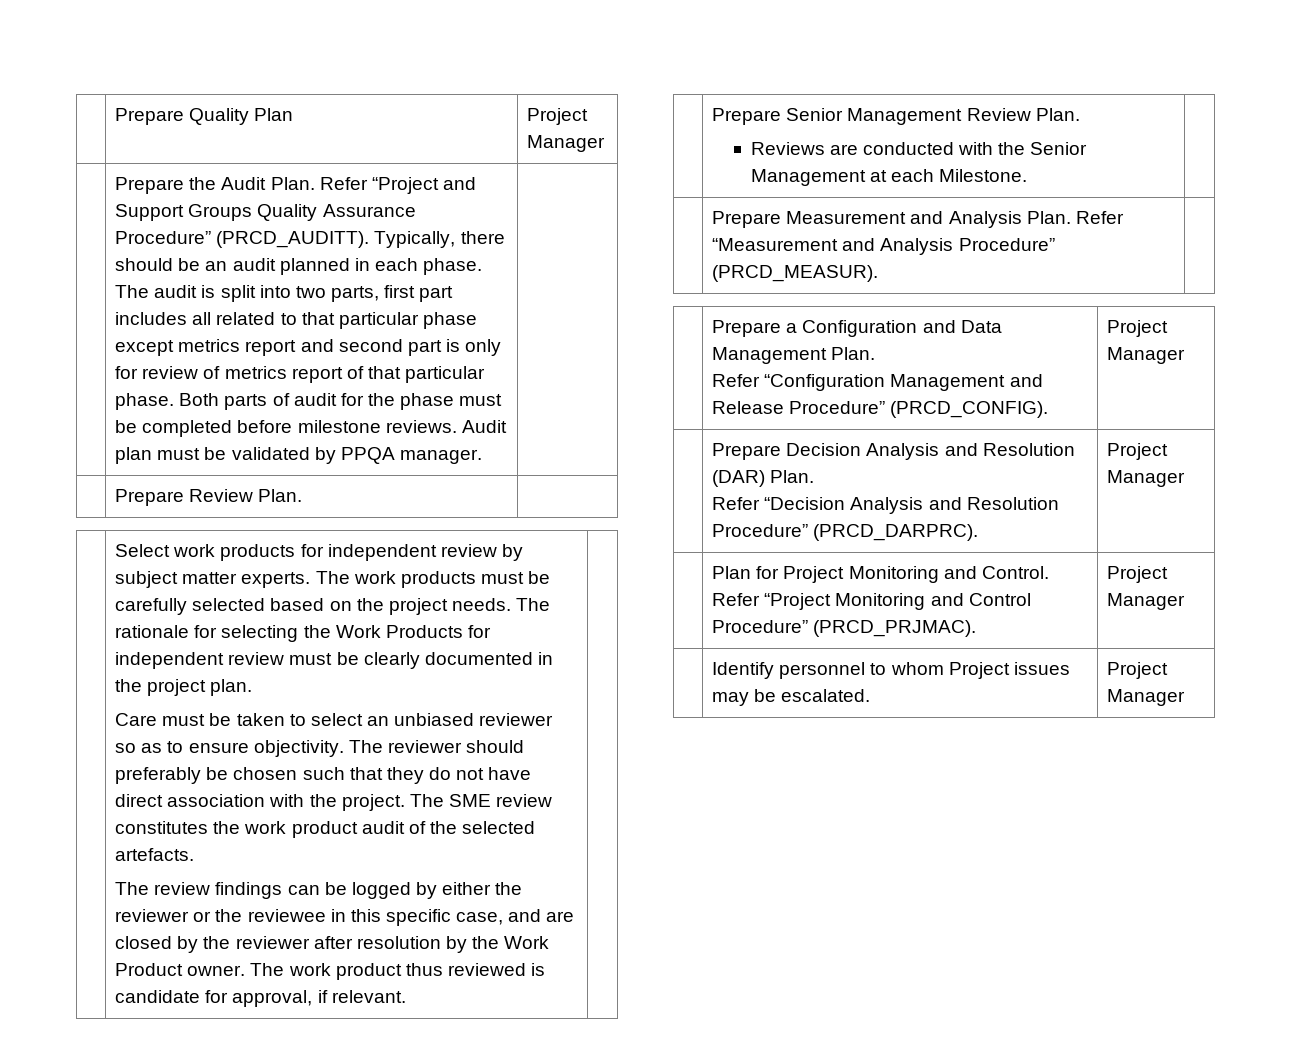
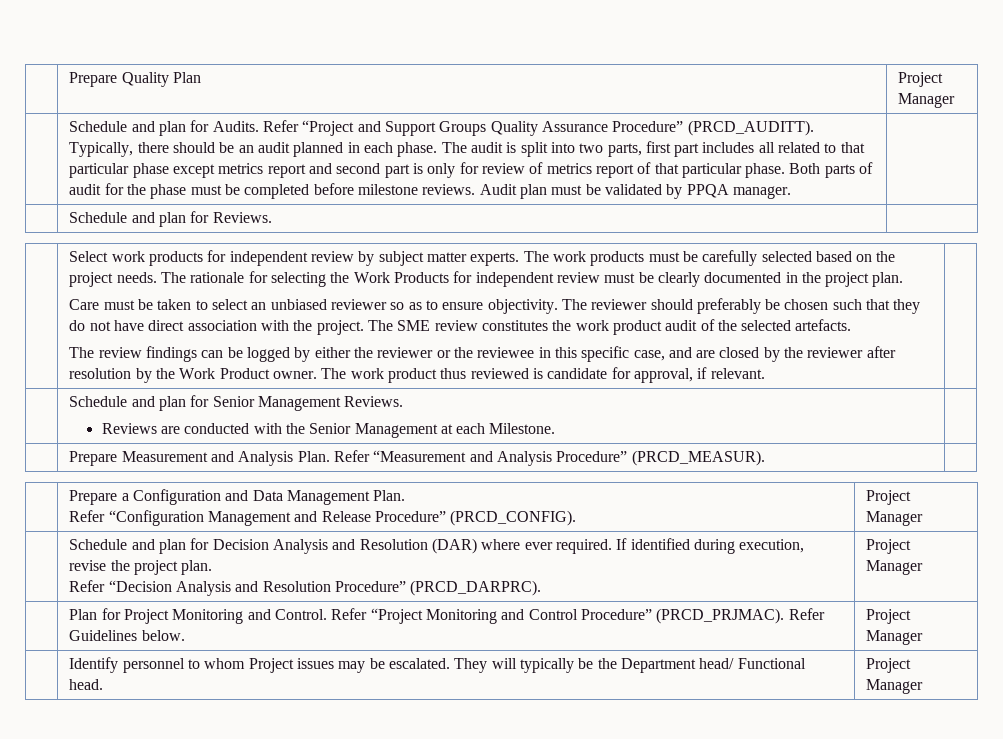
- Prepare the Audit Plan.
+ Schedule and plan for Audits.
- | Prepare Review Plan. |
+ | Schedule and plan for Reviews. |
- | Prepare Senior Management Review Plan.
+ | Schedule and plan for Senior Management Reviews.
- | Prepare Decision Analysis and Resolution (DAR) Plan.
+ | Schedule and plan for Decision Analysis and Resolution (DAR) where ever required. If identified during execution, revise the project plan.
- | Plan for Project Monitoring and Control. Refer “Project Monitoring and Control Procedure” (PRCD_PRJMAC). | Project Manager
+ | Plan for Project Monitoring and Control. Refer “Project Monitoring and Control Procedure” (PRCD_PRJMAC). Refer Guidelines below. | Project Manager
- | Identify personnel to whom Project issues may be escalated. | Project Manager
+ | Identify personnel to whom Project issues may be escalated. They will typically be the Department head/ Functional head. | Project Manager

